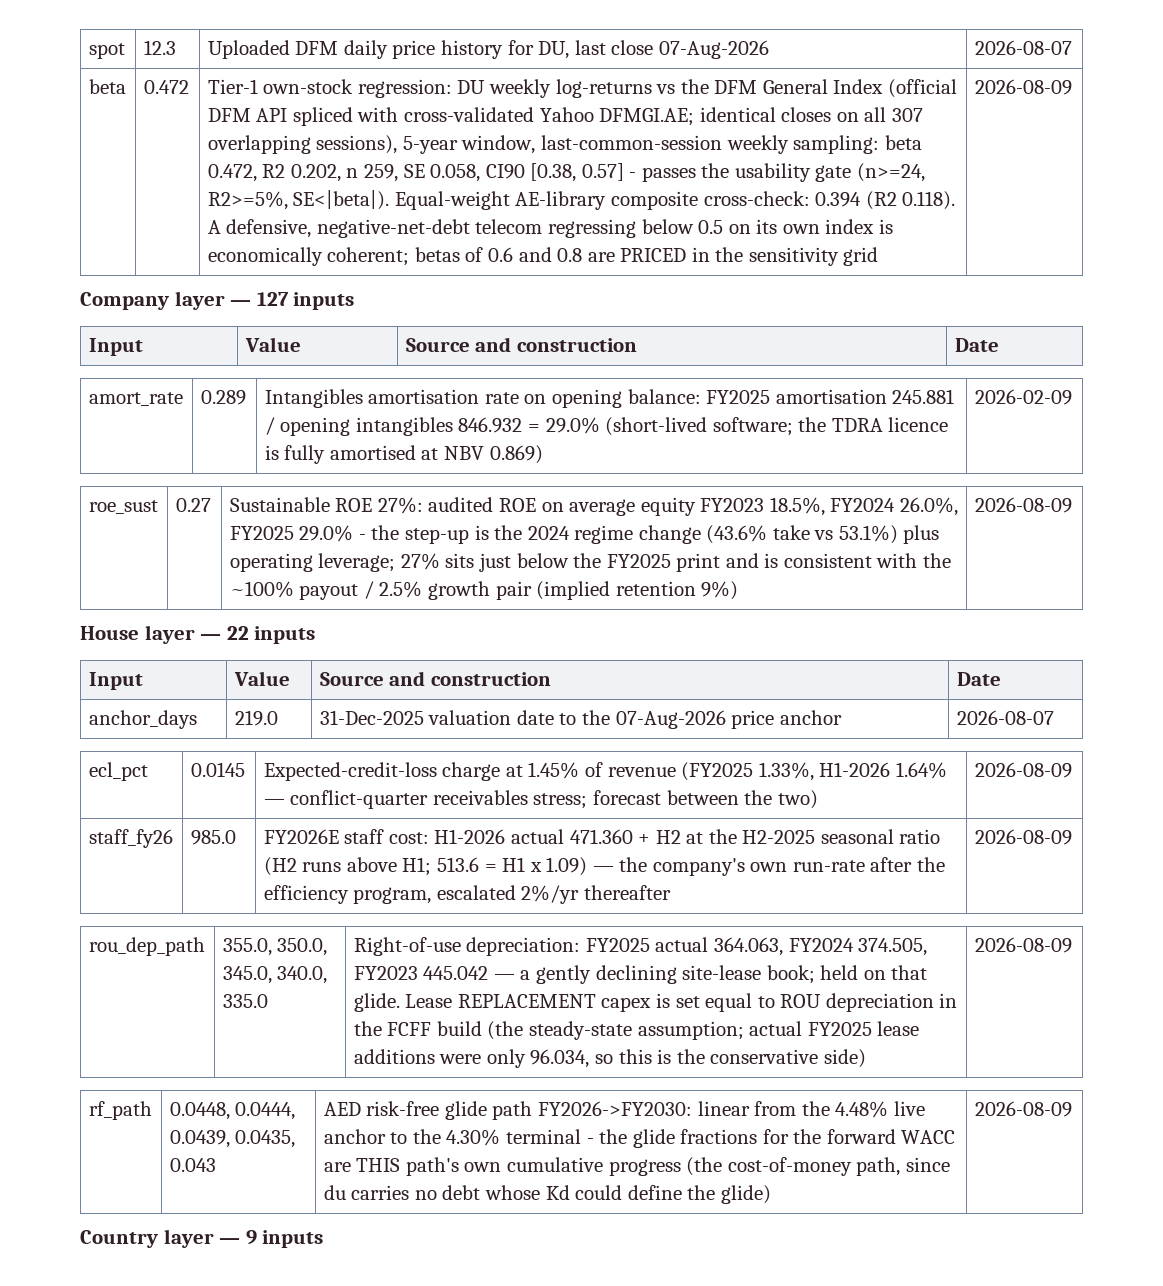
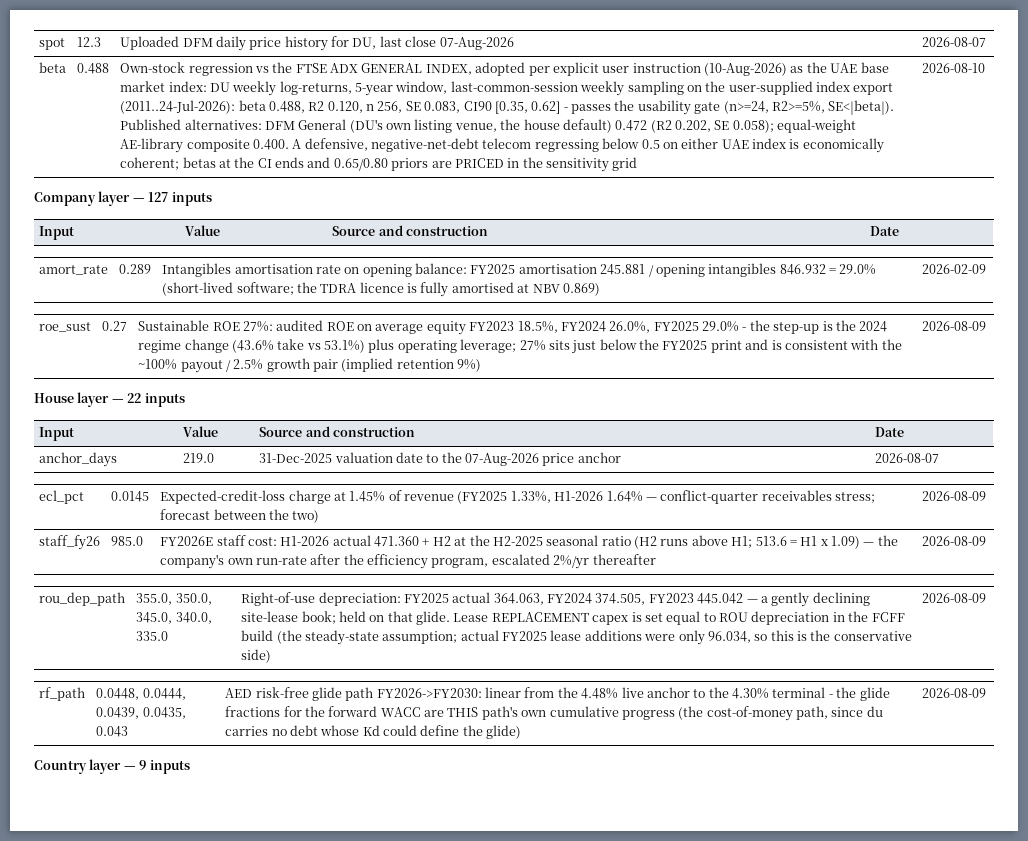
- 0.472 | Tier-1 own-stock regression: DU weekly log-returns vs the DFM General Index (official DFM API spliced with cross-validated Yahoo DFMGI.AE; identical closes on all 307 overlapping sessions), 5-year window, last-common-session weekly sampling: beta 0.472, R2 0.202, n 259, SE 0.058, CI90 [0.38, 0.57] - passes the usability gate (n>=24, R2>=5%, SE<|beta|).
+ 0.488 | Own-stock regression vs the FTSE ADX GENERAL INDEX, adopted per explicit user instruction (10-Aug-2026) as the UAE base market index: DU weekly log-returns, 5-year window, last-common-session weekly sampling on the user-supplied index export (2011..24-Jul-2026): beta 0.488, R2 0.120, n 256, SE 0.083, CI90 [0.35, 0.62] - passes the usability gate (n>=24, R2>=5%, SE<|beta|).
- Equal-weight AE-library composite cross-check: 0.394 (R2 0.118). A defensive, negative-net-debt telecom regressing below 0.5 on its own index is economically coherent; betas of 0.6 and 0.8 are PRICED in the sensitivity grid | 2026-08-09
+ Published alternatives: DFM General (DU's own listing venue, the house default) 0.472 (R2 0.202, SE 0.058); equal-weight AE-library composite 0.400. A defensive, negative-net-debt telecom regressing below 0.5 on either UAE index is economically coherent; betas at the CI ends and 0.65/0.80 priors are PRICED in the sensitivity grid | 2026-08-10

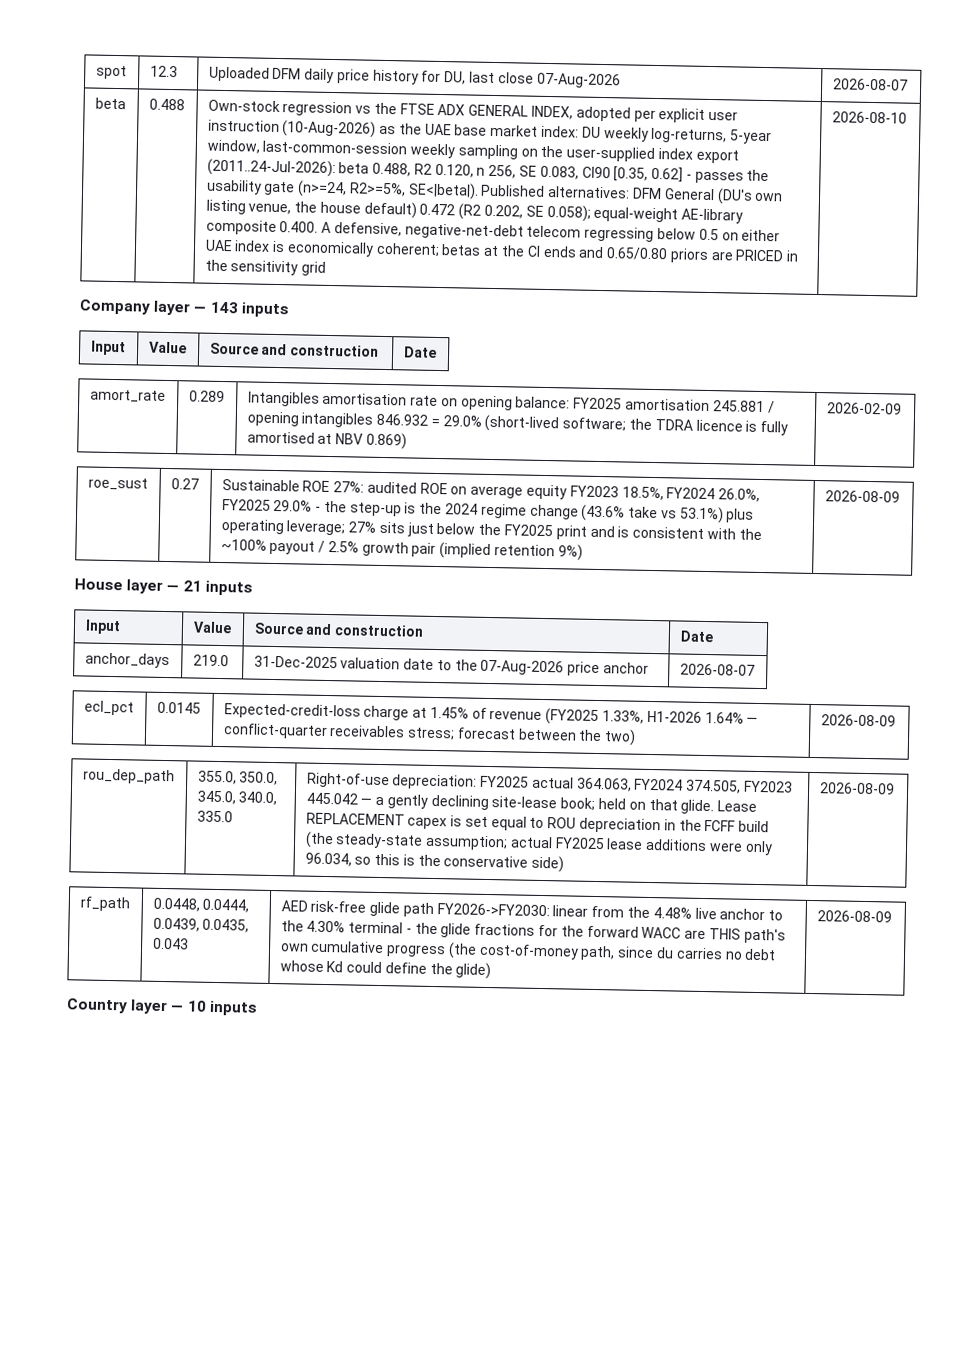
- Company layer — 127 inputs
+ Company layer — 143 inputs
- House layer — 22 inputs
+ House layer — 21 inputs
- staff_fy26 | 985.0 | FY2026E staff cost: H1-2026 actual 471.360 + H2 at the H2-2025 seasonal ratio (H2 runs above H1; 513.6 = H1 x 1.09) — the company's own run-rate after the efficiency program, escalated 2%/yr thereafter | 2026-08-09
- Country layer — 9 inputs
+ Country layer — 10 inputs

